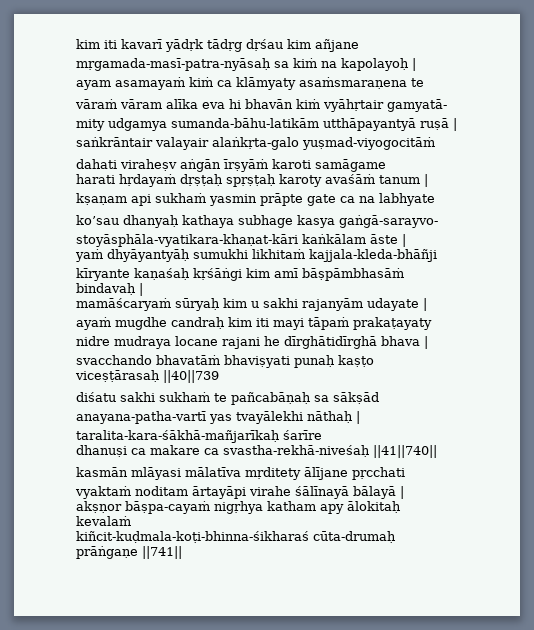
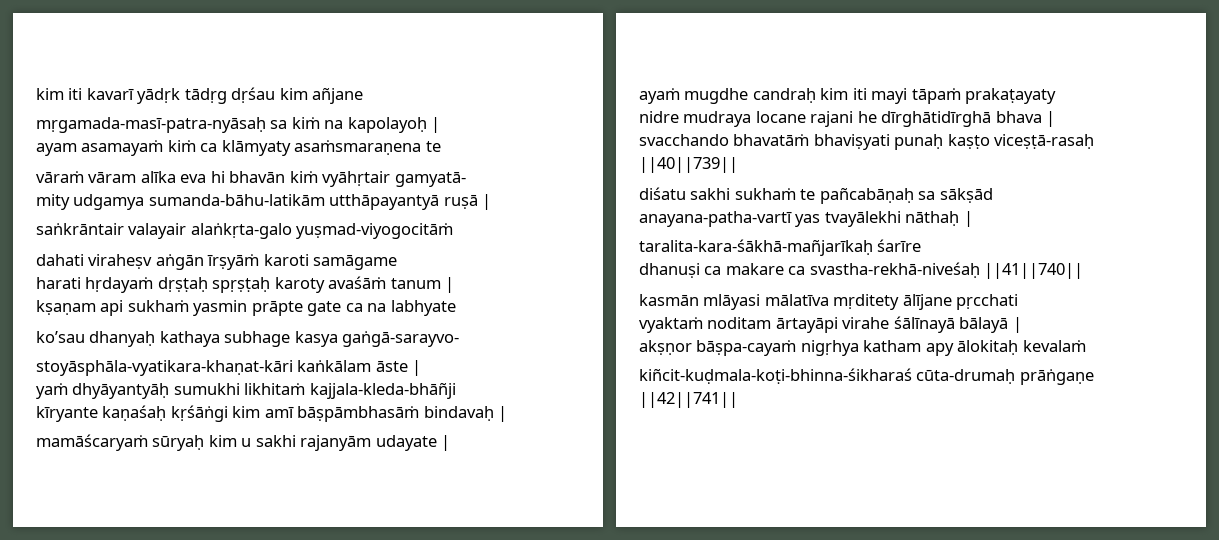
- svacchando bhavatāṁ bhaviṣyati punaḥ kaṣṭo viceṣṭārasaḥ ||40||739
+ svacchando bhavatāṁ bhaviṣyati punaḥ kaṣṭo viceṣṭā-rasaḥ ||40||739||
- kiñcit-kuḍmala-koṭi-bhinna-śikharaś cūta-drumaḥ prāṅgaṇe ||741||
+ kiñcit-kuḍmala-koṭi-bhinna-śikharaś cūta-drumaḥ prāṅgaṇe ||42||741||

